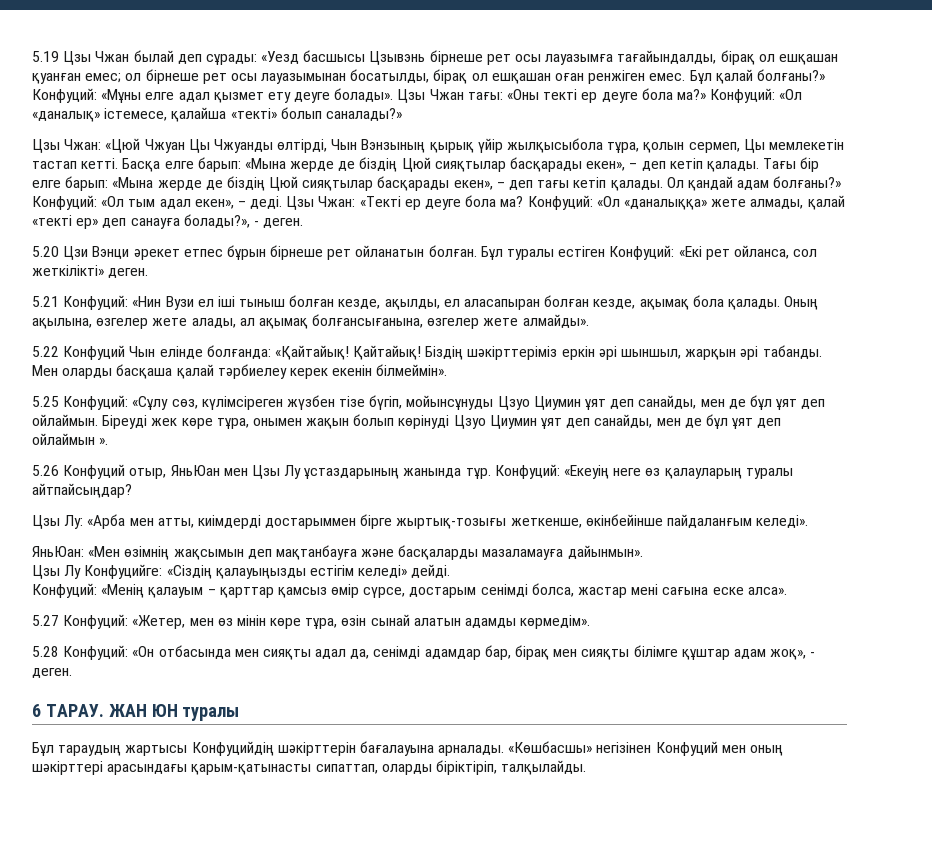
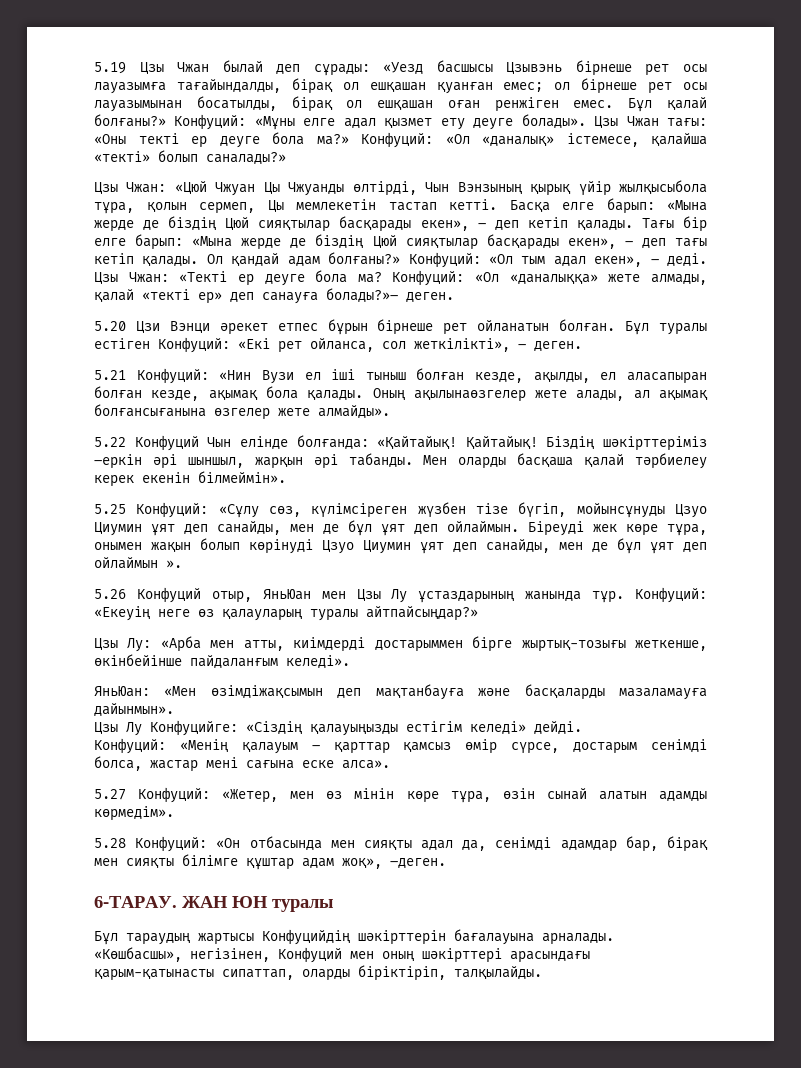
- Конфуций: «Ол «даналыққа» жете алмады, қалай «текті ер» деп санауға болады?», - деген.
+ Конфуций: «Ол «даналыққа» жете алмады, қалай «текті ер» деп санауға болады?»– деген.
- Бұл туралы естіген Конфуций: «Екі рет ойланса, сол жеткілікті» деген.
+ Бұл туралы естіген Конфуций: «Екі рет ойланса, сол жеткілікті», – деген.
- Оның ақылына, өзгелер жете алады, ал ақымақ болғансығанына, өзгелер жете алмайды».
+ Оның ақылынаөзгелер жете алады, ал ақымақ болғансығанына өзгелер жете алмайды».
- Біздің шәкірттеріміз еркін әрі шыншыл, жарқын әрі табанды.
+ Біздің шәкірттеріміз –еркін әрі шыншыл, жарқын әрі табанды.
- Конфуций: «Екеуің неге өз қалауларың туралы айтпайсыңдар?
+ Конфуций: «Екеуің неге өз қалауларың туралы айтпайсыңдар?»
- ЯньЮан: «Мен өзімнің жақсымын деп мақтанбауға және басқаларды мазаламауға дайынмын».
+ ЯньЮан: «Мен өзімдіжақсымын деп мақтанбауға және басқаларды мазаламауға дайынмын».
- 5.28 Конфуций: «Он отбасында мен сияқты адал да, сенімді адамдар бар, бірақ мен сияқты білімге құштар адам жоқ», - деген.
- 6 ТАРАУ.
+ 5.28 Конфуций: «Он отбасында мен сияқты адал да, сенімді адамдар бар, бірақ мен сияқты білімге құштар адам жоқ», –деген.
+ 6-ТАРАУ.
- «Көшбасшы» негізінен Конфуций мен оның шәкірттері арасындағы қарым-қатынасты сипаттап, оларды біріктіріп, талқылайды.
+ «Көшбасшы», негізінен, Конфуций мен оның шәкірттері арасындағы қарым-қатынасты сипаттап, оларды біріктіріп, талқылайды.

